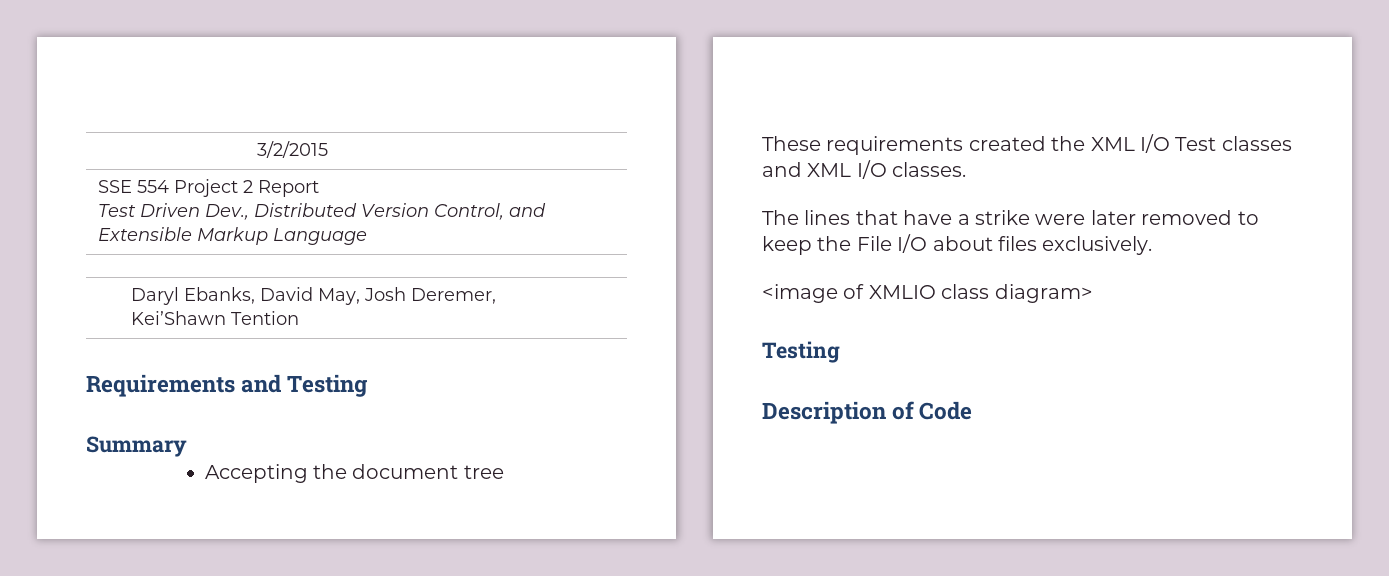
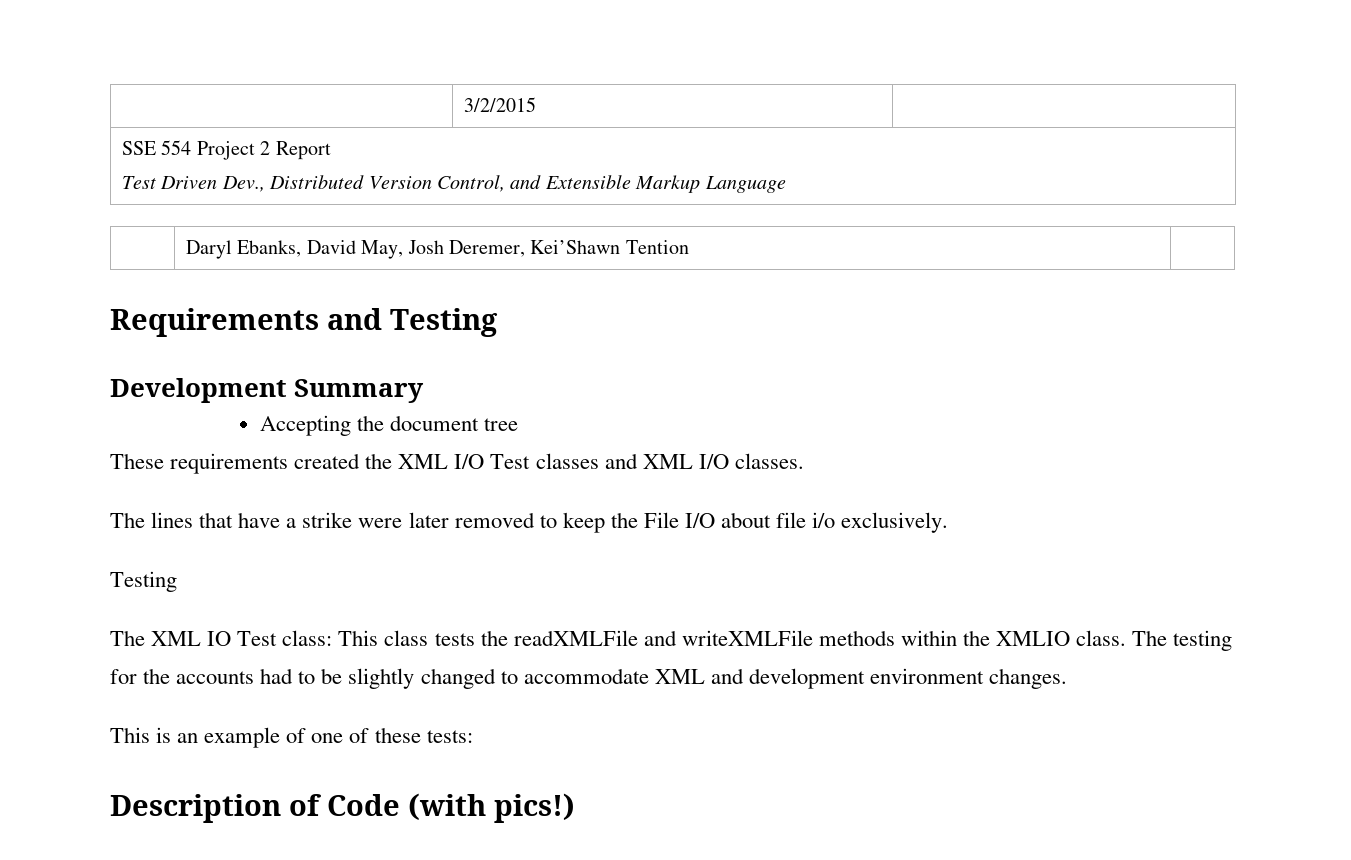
- Summary
+ Development Summary
- The lines that have a strike were later removed to keep the File I/O about files exclusively.
- <image of XMLIO class diagram>
+ The lines that have a strike were later removed to keep the File I/O about file i/o exclusively.
  Testing
+ The XML IO Test class: This class tests the readXMLFile and writeXMLFile methods within the XMLIO class. The testing for the accounts had to be slightly changed to accommodate XML and development environment changes.
+ This is an example of one of these tests:
- Description of Code
+ Description of Code (with pics!)

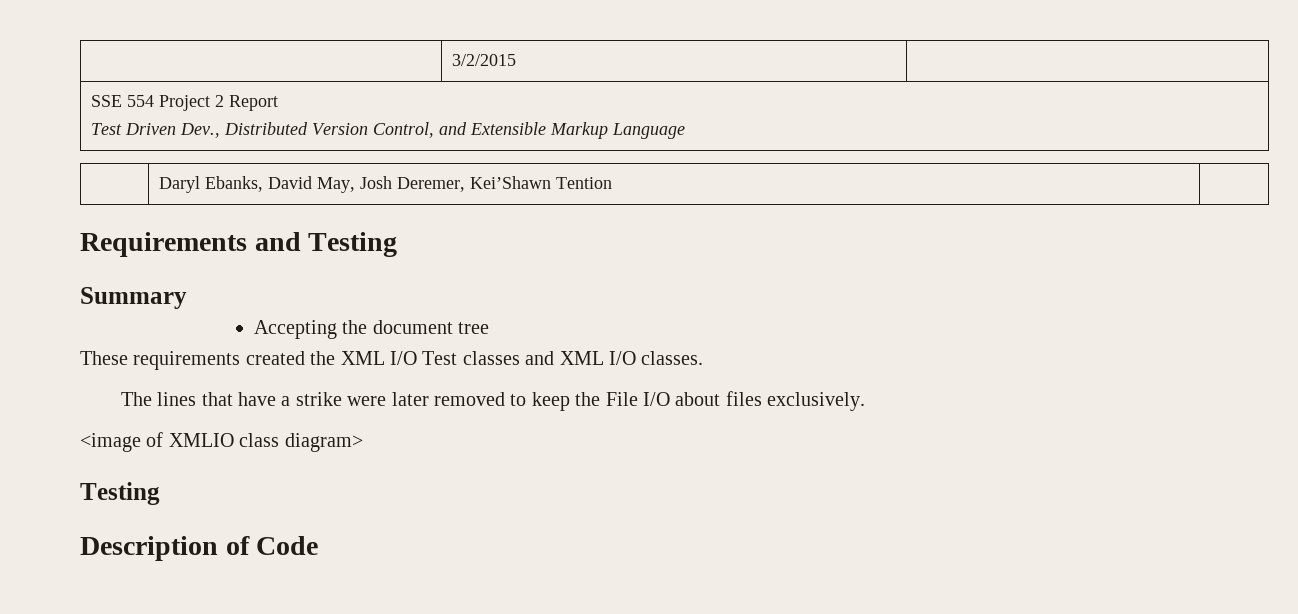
- Development Summary
+ Summary
- The lines that have a strike were later removed to keep the File I/O about file i/o exclusively.
+ The lines that have a strike were later removed to keep the File I/O about files exclusively.
+ <image of XMLIO class diagram>
  Testing
- The XML IO Test class: This class tests the readXMLFile and writeXMLFile methods within the XMLIO class. The testing for the accounts had to be slightly changed to accommodate XML and development environment changes.
- This is an example of one of these tests:
- Description of Code (with pics!)
+ Description of Code

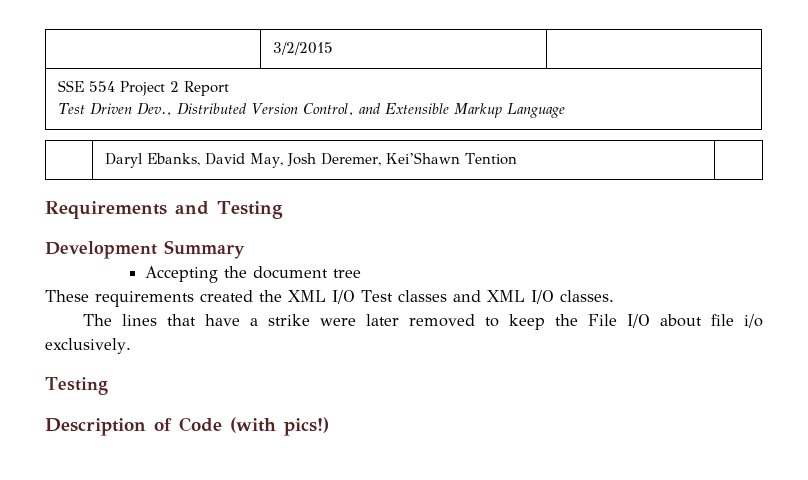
- Summary
+ Development Summary
- The lines that have a strike were later removed to keep the File I/O about files exclusively.
+ The lines that have a strike were later removed to keep the File I/O about file i/o exclusively.
- <image of XMLIO class diagram>
- Description of Code
+ Description of Code (with pics!)

